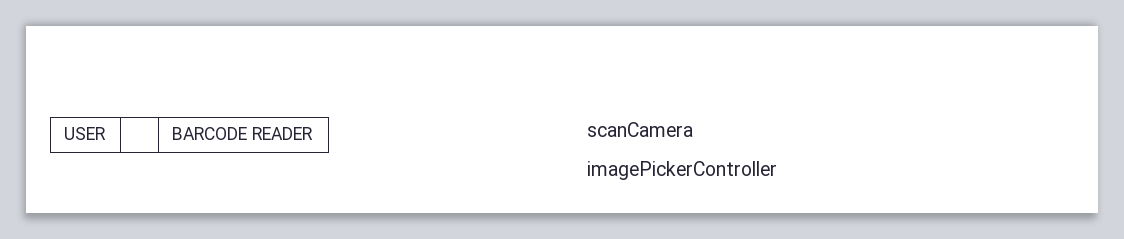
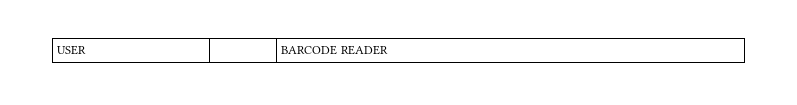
- scanCamera
- imagePickerController

